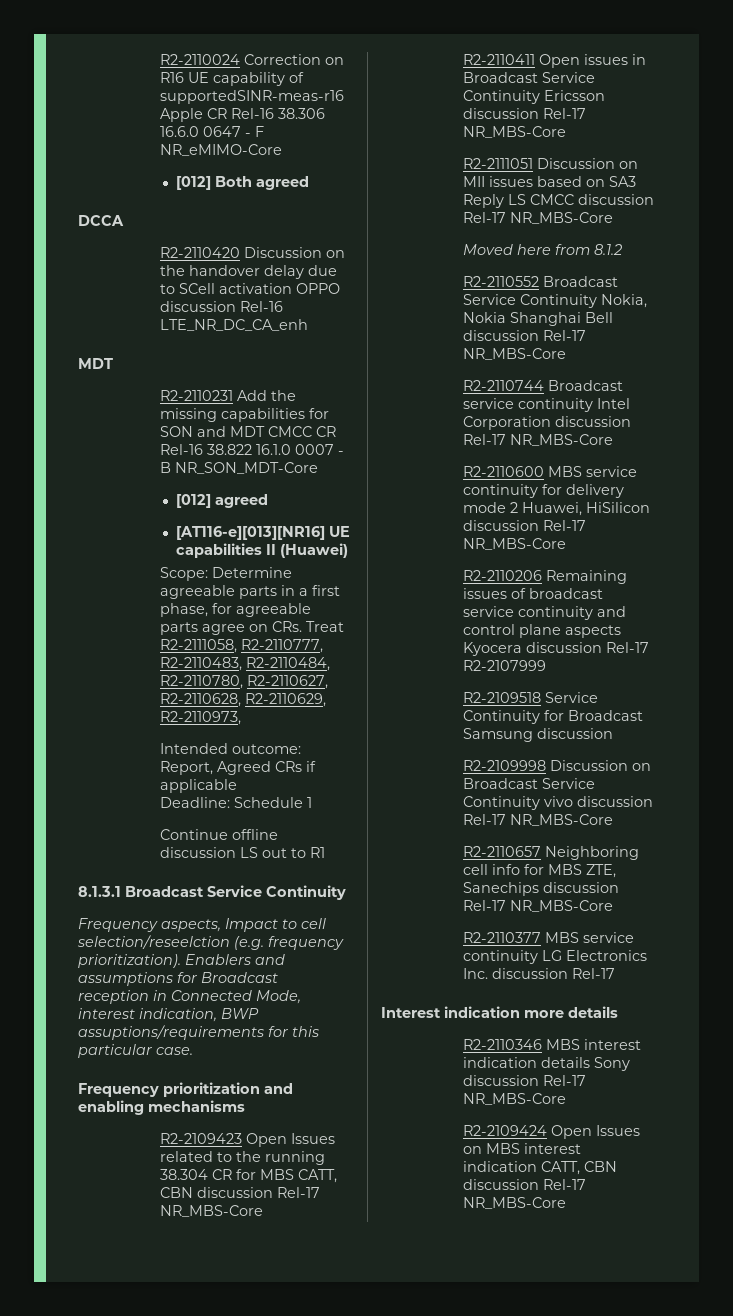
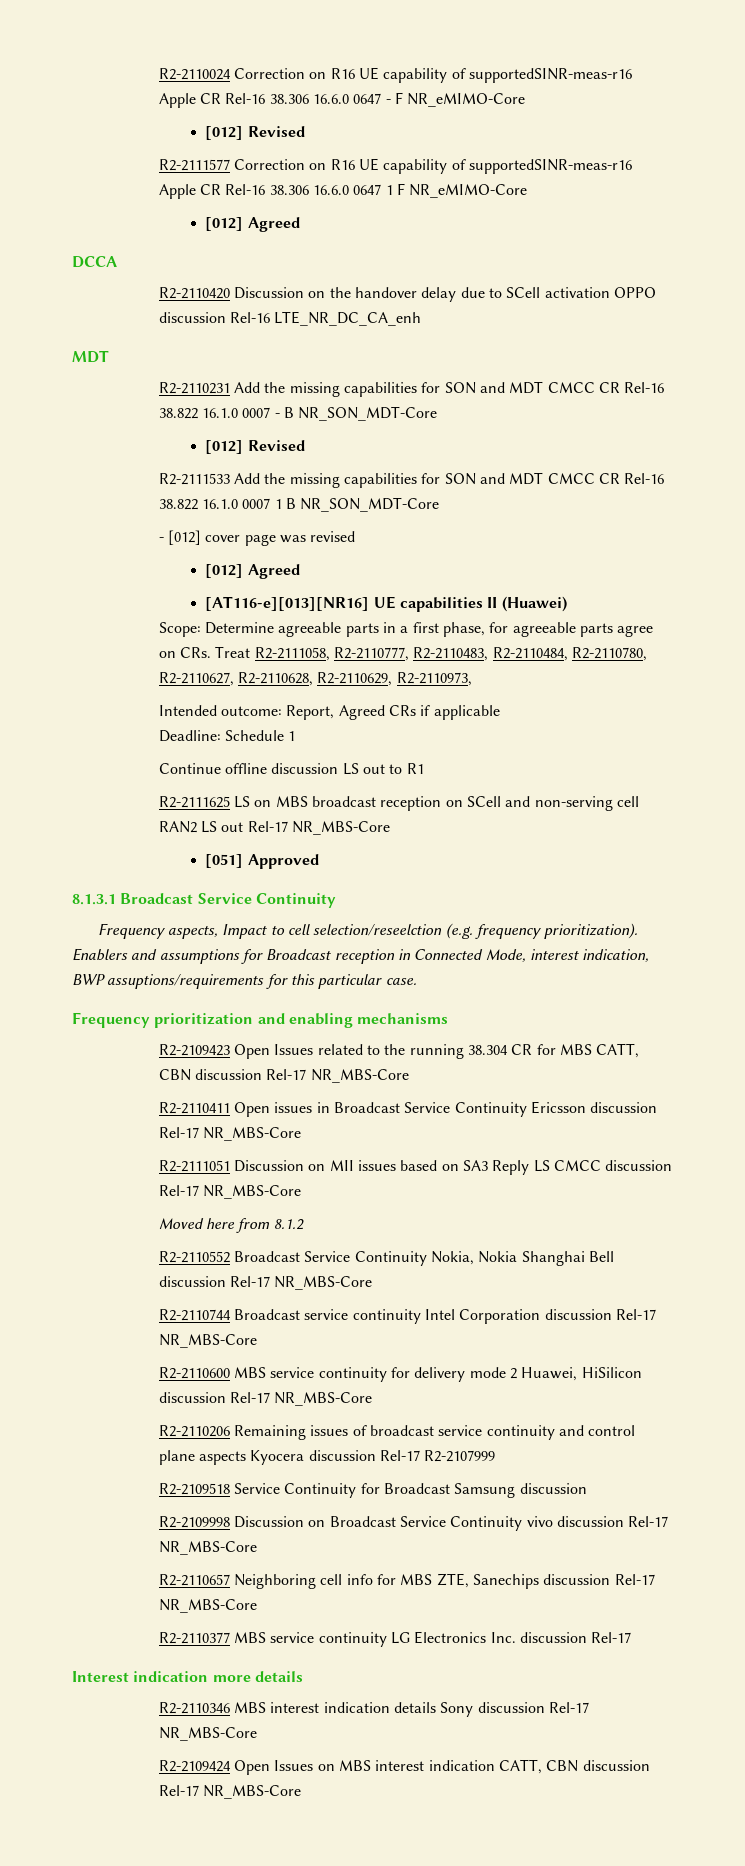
  R2-2110024 Correction on R16 UE capability of supportedSINR-meas-r16 Apple CR Rel-16 38.306 16.6.0 0647 - F NR_eMIMO-Core
- [012] Both agreed
+ [012] Revised
+ R2-2111577 Correction on R16 UE capability of supportedSINR-meas-r16 Apple CR Rel-16 38.306 16.6.0 0647 1 F NR_eMIMO-Core
+ [012] Agreed
  R2-2110231 Add the missing capabilities for SON and MDT CMCC CR Rel-16 38.822 16.1.0 0007 - B NR_SON_MDT-Core
- [012] agreed
+ [012] Revised
+ R2-2111533 Add the missing capabilities for SON and MDT CMCC CR Rel-16 38.822 16.1.0 0007 1 B NR_SON_MDT-Core
+ - [012] cover page was revised
+ [012] Agreed
+ R2-2111625 LS on MBS broadcast reception on SCell and non-serving cell RAN2 LS out Rel-17 NR_MBS-Core
+ [051] Approved

